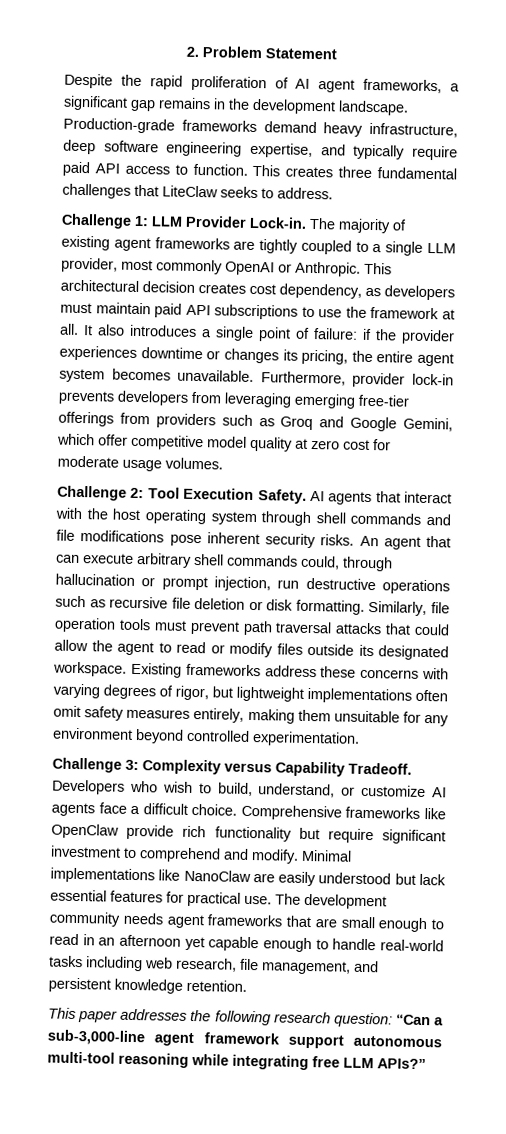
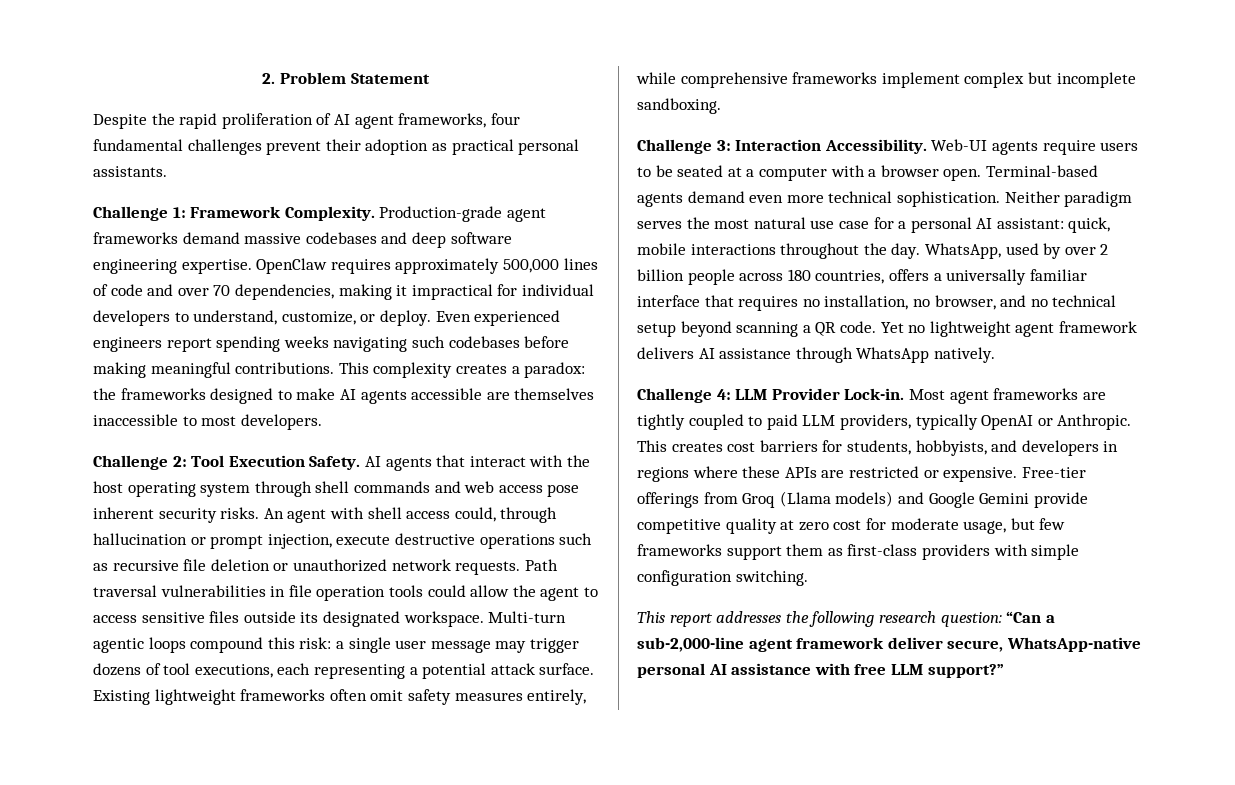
- Despite the rapid proliferation of AI agent frameworks, a significant gap remains in the development landscape. Production-grade frameworks demand heavy infrastructure, deep software engineering expertise, and typically require paid API access to function. This creates three fundamental challenges that LiteClaw seeks to address.
- Challenge 1: LLM Provider Lock-in. The majority of existing agent frameworks are tightly coupled to a single LLM provider, most commonly OpenAI or Anthropic. This architectural decision creates cost dependency, as developers must maintain paid API subscriptions to use the framework at all. It also introduces a single point of failure: if the provider experiences downtime or changes its pricing, the entire agent system becomes unavailable. Furthermore, provider lock-in prevents developers from leveraging emerging free-tier offerings from providers such as Groq and Google Gemini, which offer competitive model quality at zero cost for moderate usage volumes.
+ Despite the rapid proliferation of AI agent frameworks, four fundamental challenges prevent their adoption as practical personal assistants.
+ Challenge 1: Framework Complexity. Production-grade agent frameworks demand massive codebases and deep software engineering expertise. OpenClaw requires approximately 500,000 lines of code and over 70 dependencies, making it impractical for individual developers to understand, customize, or deploy. Even experienced engineers report spending weeks navigating such codebases before making meaningful contributions. This complexity creates a paradox: the frameworks designed to make AI agents accessible are themselves inaccessible to most developers.
- AI agents that interact with the host operating system through shell commands and file modifications pose inherent security risks.
+ AI agents that interact with the host operating system through shell commands and web access pose inherent security risks.
- An agent that can execute arbitrary shell commands could, through hallucination or prompt injection, run destructive operations such as recursive file deletion or disk formatting. Similarly, file operation tools must prevent path traversal attacks that could allow the agent to read or modify files outside its designated workspace.
+ An agent with shell access could, through hallucination or prompt injection, execute destructive operations such as recursive file deletion or unauthorized network requests. Path traversal vulnerabilities in file operation tools could allow the agent to access sensitive files outside its designated workspace.
- Existing frameworks address these concerns with varying degrees of rigor, but lightweight implementations often omit safety measures entirely, making them unsuitable for any environment beyond controlled experimentation.
- Challenge 3: Complexity versus Capability Tradeoff. Developers who wish to build, understand, or customize AI agents face a difficult choice. Comprehensive frameworks like OpenClaw provide rich functionality but require significant investment to comprehend and modify. Minimal implementations like NanoClaw are easily understood but lack essential features for practical use. The development community needs agent frameworks that are small enough to read in an afternoon yet capable enough to handle real-world tasks including web research, file management, and persistent knowledge retention.
- This paper addresses the following research question: “Can a sub-3,000-line agent framework support autonomous multi-tool reasoning while integrating free LLM APIs?”
+ Multi-turn agentic loops compound this risk: a single user message may trigger dozens of tool executions, each representing a potential attack surface. Existing lightweight frameworks often omit safety measures entirely, while comprehensive frameworks implement complex but incomplete sandboxing.
+ Challenge 3: Interaction Accessibility. Web-UI agents require users to be seated at a computer with a browser open. Terminal-based agents demand even more technical sophistication. Neither paradigm serves the most natural use case for a personal AI assistant: quick, mobile interactions throughout the day. WhatsApp, used by over 2 billion people across 180 countries, offers a universally familiar interface that requires no installation, no browser, and no technical setup beyond scanning a QR code. Yet no lightweight agent framework delivers AI assistance through WhatsApp natively.
+ Challenge 4: LLM Provider Lock-in. Most agent frameworks are tightly coupled to paid LLM providers, typically OpenAI or Anthropic. This creates cost barriers for students, hobbyists, and developers in regions where these APIs are restricted or expensive. Free-tier offerings from Groq (Llama models) and Google Gemini provide competitive quality at zero cost for moderate usage, but few frameworks support them as first-class providers with simple configuration switching.
+ This report addresses the following research question: “Can a sub-2,000-line agent framework deliver secure, WhatsApp-native personal AI assistance with free LLM support?”

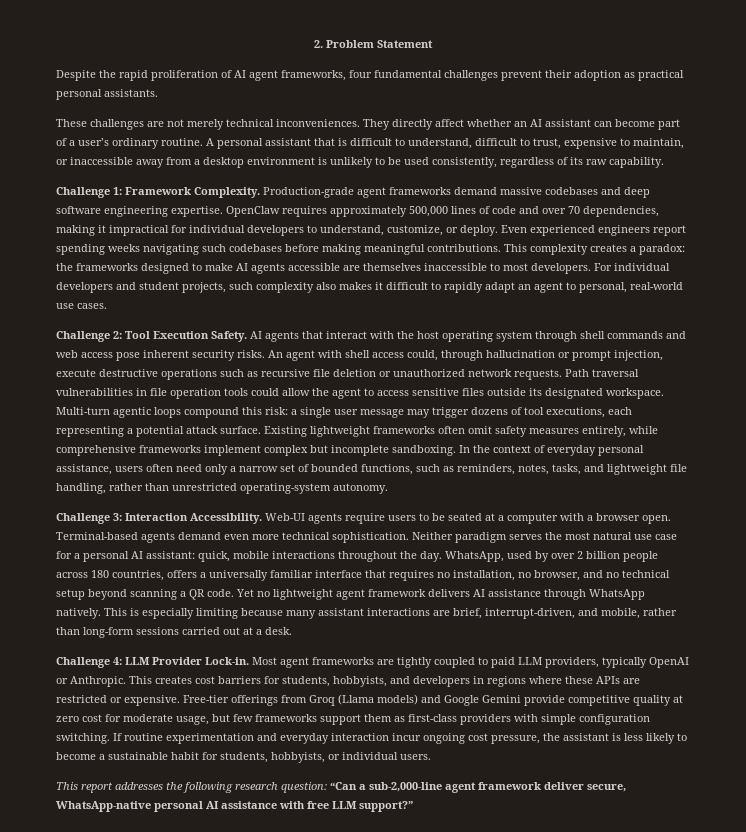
+ These challenges are not merely technical inconveniences. They directly affect whether an AI assistant can become part of a user’s ordinary routine. A personal assistant that is difficult to understand, difficult to trust, expensive to maintain, or inaccessible away from a desktop environment is unlikely to be used consistently, regardless of its raw capability.
+ For individual developers and student projects, such complexity also makes it difficult to rapidly adapt an agent to personal, real-world use cases.
+ In the context of everyday personal assistance, users often need only a narrow set of bounded functions, such as reminders, notes, tasks, and lightweight file handling, rather than unrestricted operating-system autonomy.
+ This is especially limiting because many assistant interactions are brief, interrupt-driven, and mobile, rather than long-form sessions carried out at a desk.
+ If routine experimentation and everyday interaction incur ongoing cost pressure, the assistant is less likely to become a sustainable habit for students, hobbyists, or individual users.

